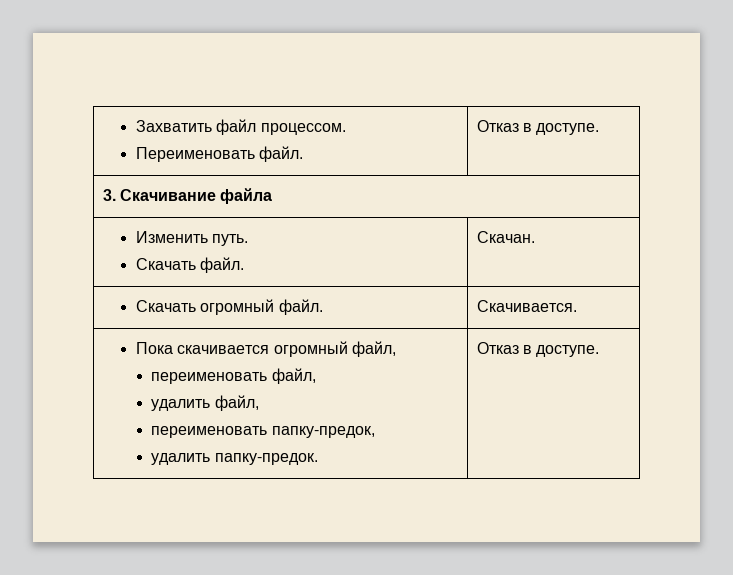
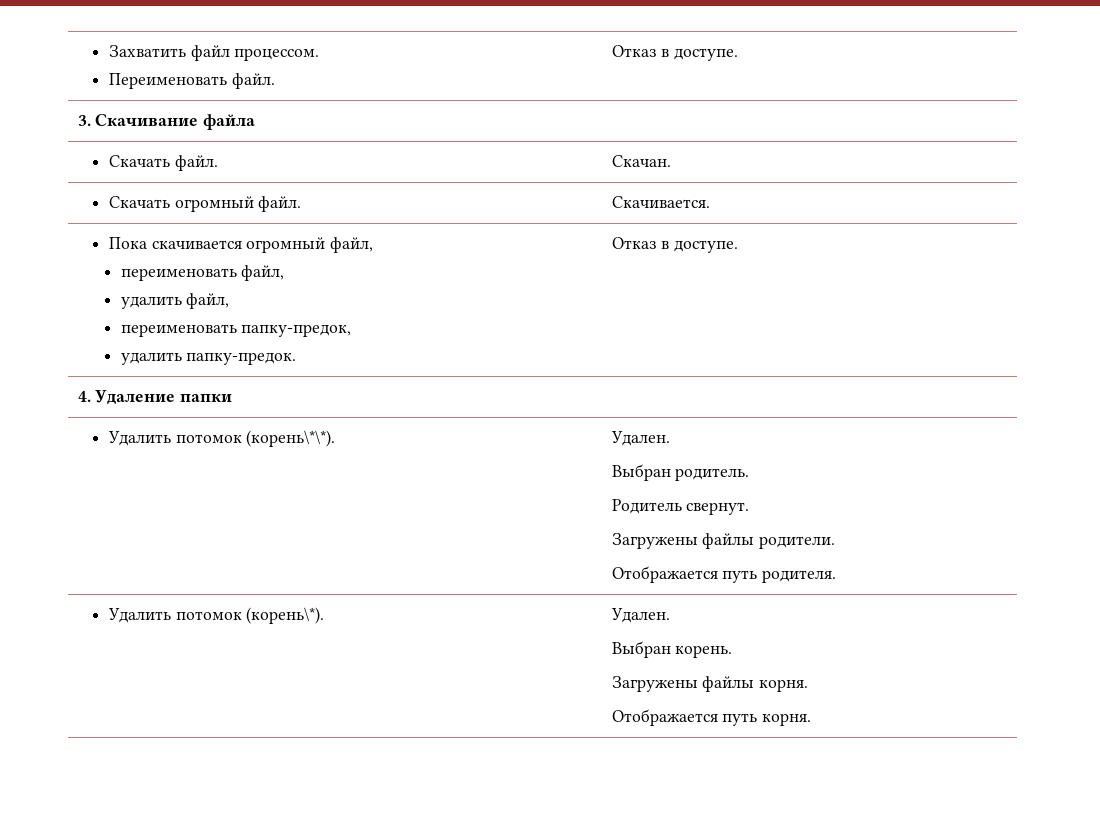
- Изменить путь.
+ 4. Удаление папки
+ Удалить потомок (корень\*\*). | Удален.
+ Выбран родитель.
+ Родитель свернут.
+ Загружены файлы родители.
+ Отображается путь родителя.
+ Удалить потомок (корень\*). | Удален.
+ Выбран корень.
+ Загружены файлы корня.
+ Отображается путь корня.

